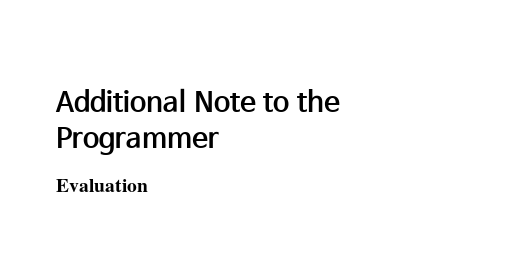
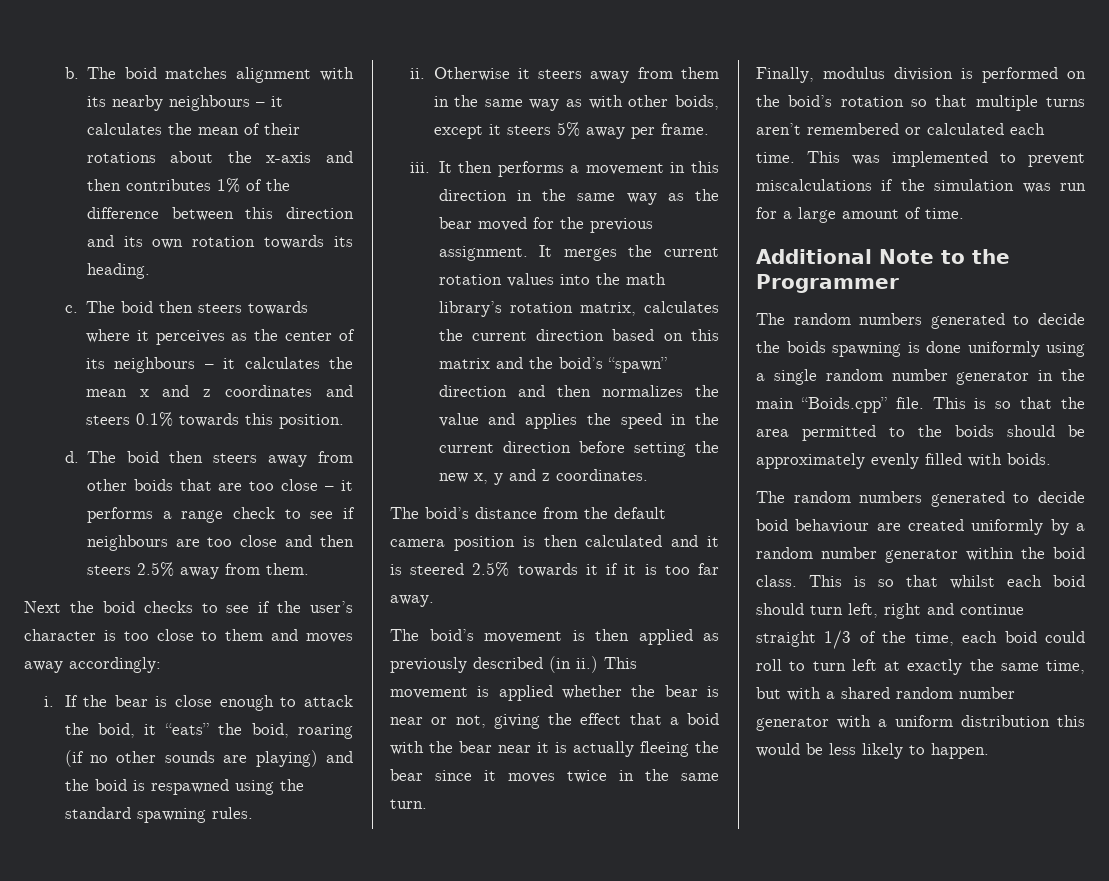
+ b. The boid matches alignment with its nearby neighbours – it calculates the mean of their rotations about the x-axis and then contributes 1% of the difference between this direction and its own rotation towards its heading.
+ c. The boid then steers towards where it perceives as the center of its neighbours – it calculates the mean x and z coordinates and steers 0.1% towards this position.
+ d. The boid then steers away from other boids that are too close – it performs a range check to see if neighbours are too close and then steers 2.5% away from them.
+ Next the boid checks to see if the user’s character is too close to them and moves away accordingly:
+ i. If the bear is close enough to attack the boid, it “eats” the boid, roaring (if no other sounds are playing) and the boid is respawned using the standard spawning rules.
+ ii. Otherwise it steers away from them in the same way as with other boids, except it steers 5% away per frame.
+ iii. It then performs a movement in this direction in the same way as the bear moved for the previous assignment. It merges the current rotation values into the math library’s rotation matrix, calculates the current direction based on this matrix and the boid’s “spawn” direction and then normalizes the value and applies the speed in the current direction before setting the new x, y and z coordinates.
+ The boid’s distance from the default camera position is then calculated and it is steered 2.5% towards it if it is too far away.
+ The boid’s movement is then applied as previously described (in ii.) This movement is applied whether the bear is near or not, giving the effect that a boid with the bear near it is actually fleeing the bear since it moves twice in the same turn.
+ Finally, modulus division is performed on the boid’s rotation so that multiple turns aren’t remembered or calculated each time. This was implemented to prevent miscalculations if the simulation was run for a large amount of time.
- Evaluation
+ The random numbers generated to decide the boids spawning is done uniformly using a single random number generator in the main “Boids.cpp” file. This is so that the area permitted to the boids should be approximately evenly filled with boids.
+ The random numbers generated to decide boid behaviour are created uniformly by a random number generator within the boid class. This is so that whilst each boid should turn left, right and continue straight 1/3 of the time, each boid could roll to turn left at exactly the same time, but with a shared random number generator with a uniform distribution this would be less likely to happen.

